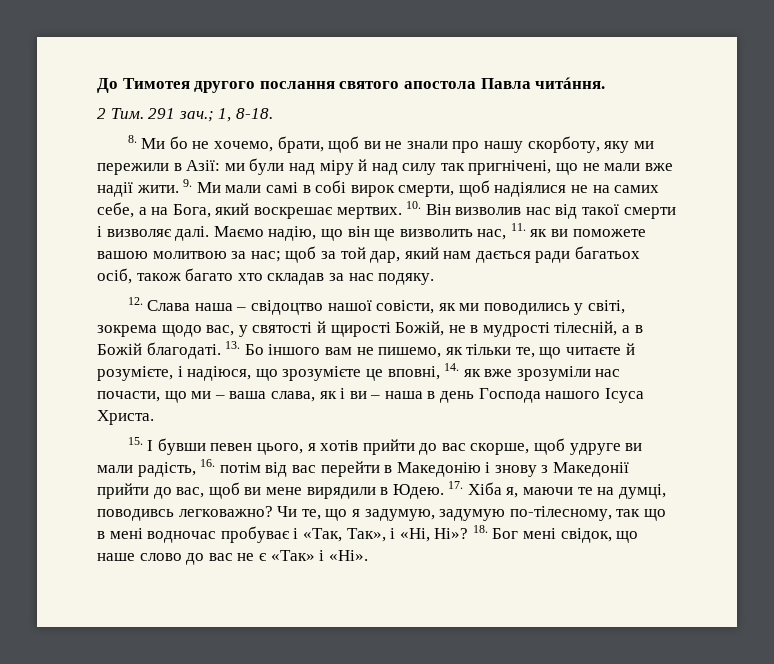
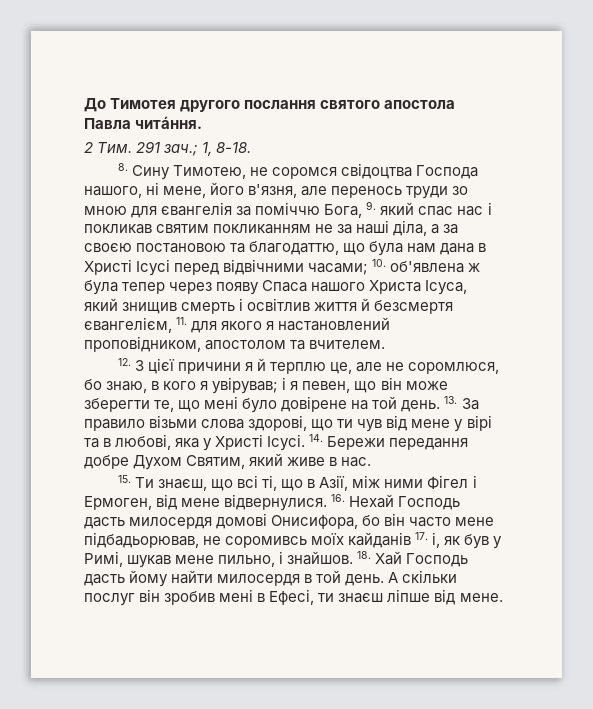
- 8. Ми бо не хочемо, брати, щоб ви не знали про нашу скорботу, яку ми пережили в Азії: ми були над міру й над силу так пригнічені, що не мали вже надії жити. 9. Ми мали самі в собі вирок смерти, щоб надіялися не на самих себе, а на Бога, який воскрешає мертвих. 10. Він визволив нас від такої смерти і визволяє далі. Маємо надію, що він ще визволить нас, 11. як ви поможете вашою молитвою за нас; щоб за той дар, який нам дається ради багатьох осіб, також багато хто складав за нас подяку.
- 12. Слава наша – свідоцтво нашої совісти, як ми поводились у світі, зокрема щодо вас, у святості й щирості Божій, не в мудрості тілесній, а в Божій благодаті. 13. Бо іншого вам не пишемо, як тільки те, що читаєте й розумієте, і надіюся, що зрозумієте це вповні, 14. як вже зрозуміли нас почасти, що ми – ваша слава, як і ви – наша в день Господа нашого Ісуса Христа.
- 15. І бувши певен цього, я хотів прийти до вас скорше, щоб удруге ви мали радість, 16. потім від вас перейти в Македонію і знову з Македонії прийти до вас, щоб ви мене вирядили в Юдею. 17. Хіба я, маючи те на думці, поводивсь легковажно? Чи те, що я задумую, задумую по-тілесному, так що в мені водночас пробуває і «Так, Так», і «Ні, Ні»? 18. Бог мені свідок, що наше слово до вас не є «Так» і «Ні».
+ 8. Сину Тимотею, не соромся свідоцтва Господа нашого, ні мене, його в'язня, але перенось труди зо мною для євангелія за поміччю Бога, 9. який спас нас і покликав святим покликанням не за наші діла, а за своєю постановою та благодаттю, що була нам дана в Христі Ісусі перед відвічними часами; 10. об'явлена ж була тепер через появу Спаса нашого Христа Ісуса, який знищив смерть і освітлив життя й безсмертя євангелієм, 11. для якого я настановлений проповідником, апостолом та вчителем.
+ 12. З цієї причини я й терплю це, але не соромлюся, бо знаю, в кого я увірував; і я певен, що він може зберегти те, що мені було довірене на той день. 13. За правило візьми слова здорові, що ти чув від мене у вірі та в любові, яка у Христі Ісусі. 14. Бережи передання добре Духом Святим, який живе в нас.
+ 15. Ти знаєш, що всі ті, що в Азії, між ними Фігел і Ермоген, від мене відвернулися. 16. Нехай Господь дасть милосердя домові Онисифора, бо він часто мене підбадьорював, не соромивсь моїх кайданів 17. і, як був у Римі, шукав мене пильно, і знайшов. 18. Хай Господь дасть йому найти милосердя в той день. А скільки послуг він зробив мені в Ефесі, ти знаєш ліпше від мене.

